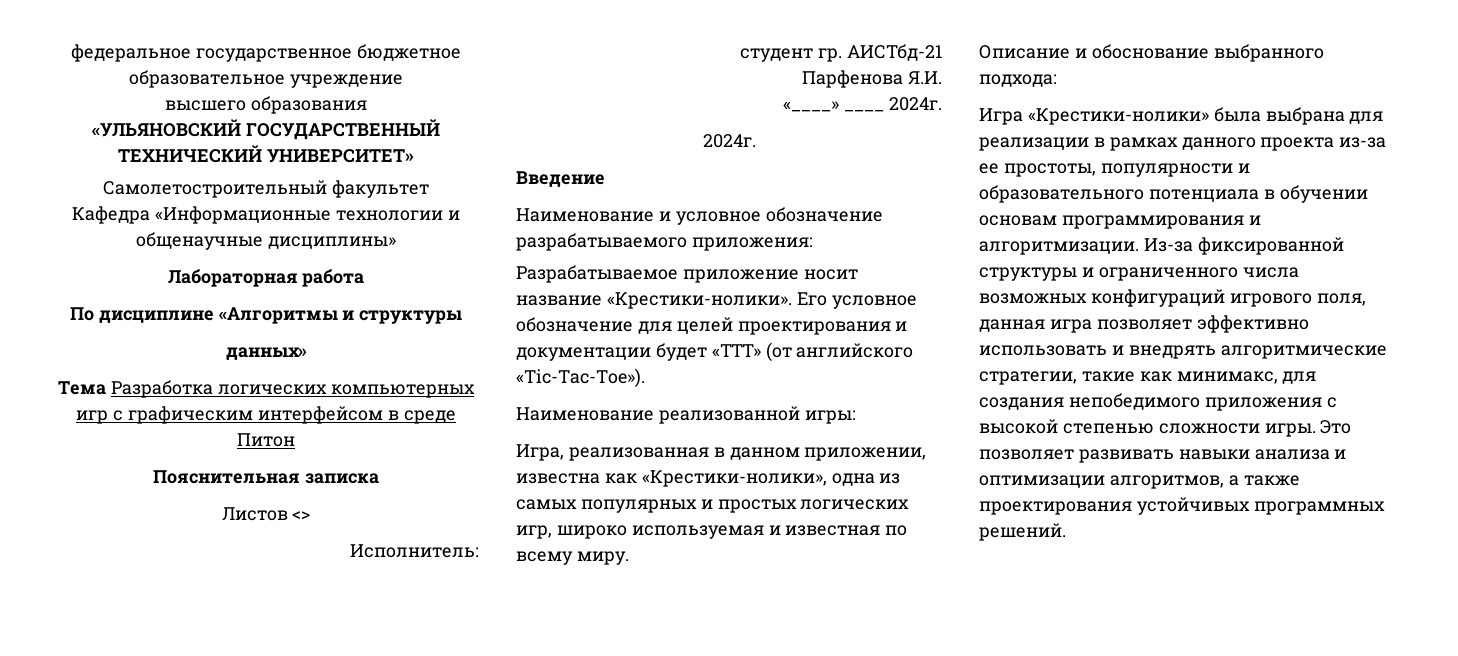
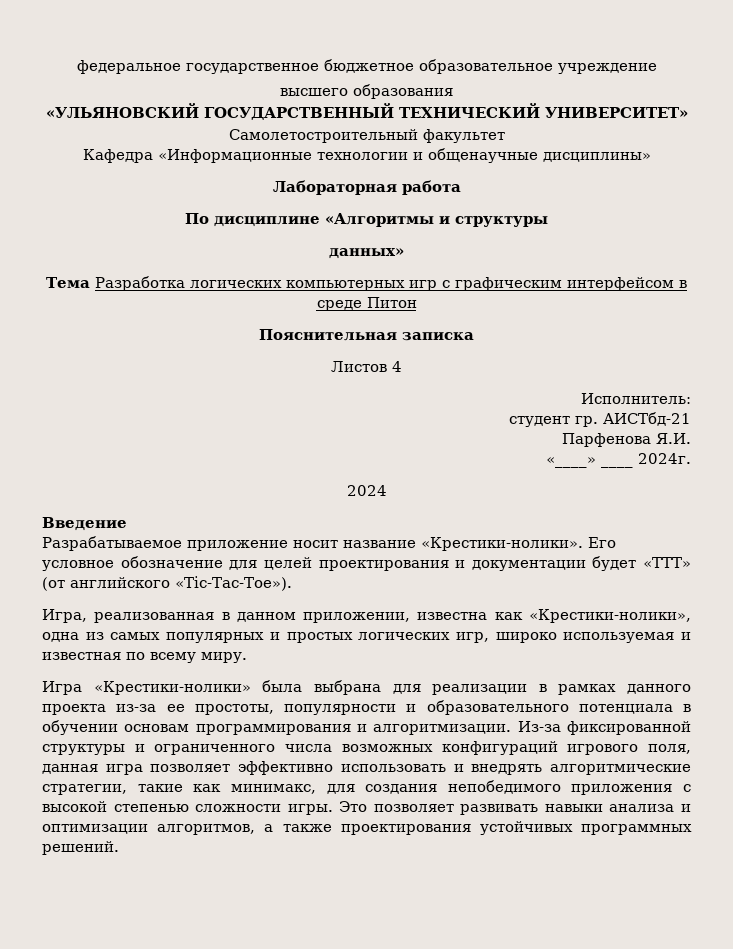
- Листов <>
+ Листов 4
  «____» ____ 2024г.
- 2024г.
+ 2024
- Наименование и условное обозначение разрабатываемого приложения:
- Наименование реализованной игры:
- Описание и обоснование выбранного подхода:

